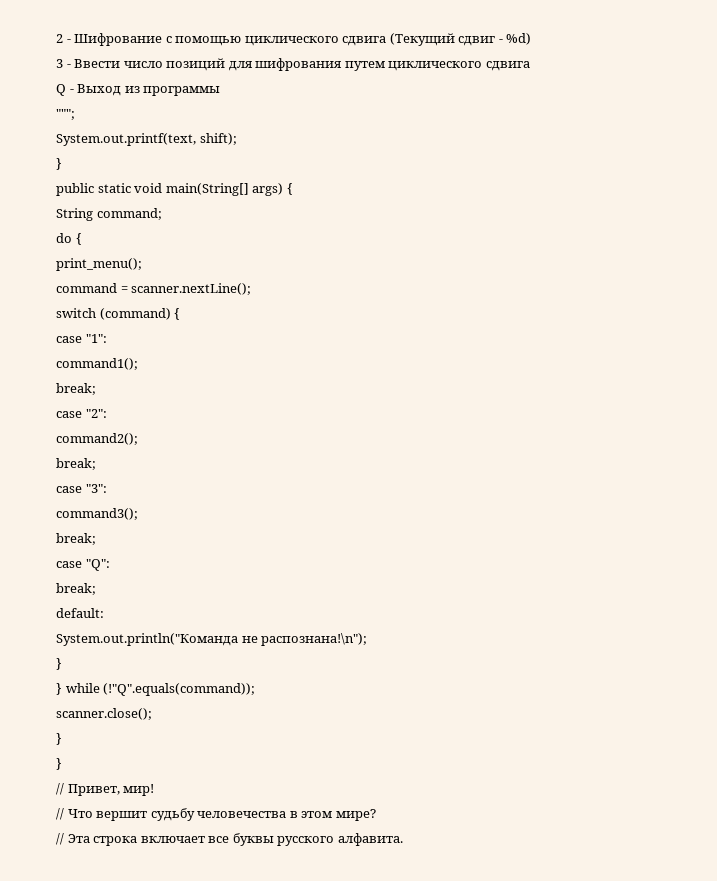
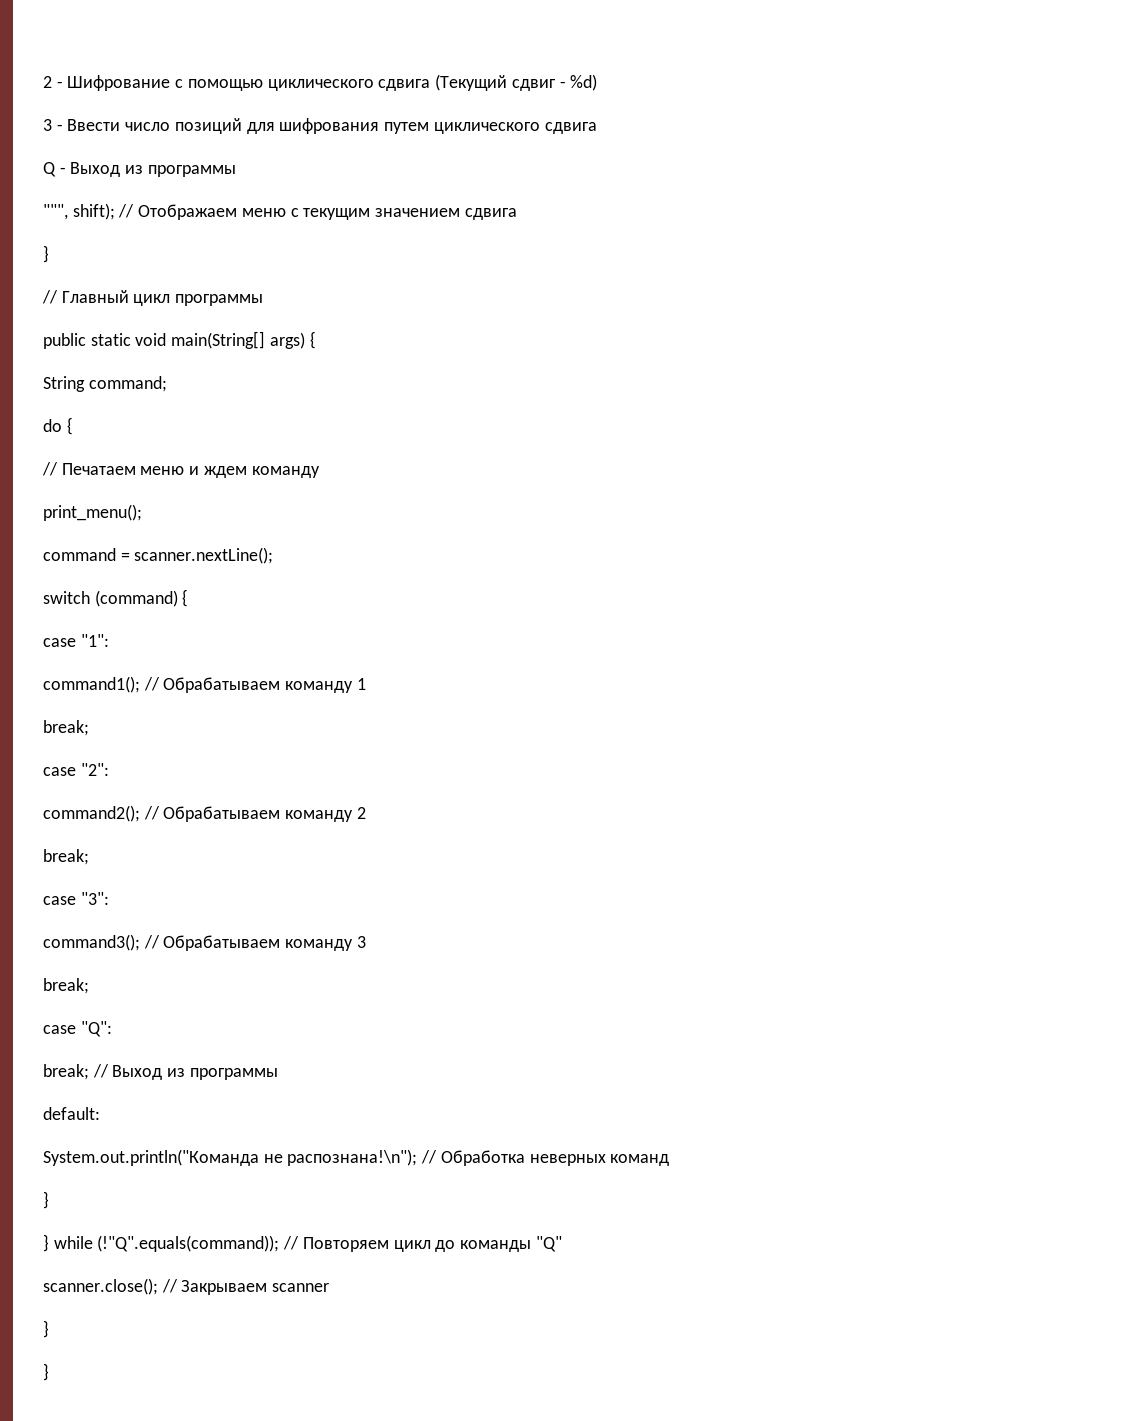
- """;
- System.out.printf(text, shift);
+ """, shift); // Отображаем меню с текущим значением сдвига
  }
+ // Главный цикл программы
+ // Печатаем меню и ждем команду
- command1();
+ command1(); // Обрабатываем команду 1
- command2();
+ command2(); // Обрабатываем команду 2
- command3();
+ command3(); // Обрабатываем команду 3
  case "Q":
- break;
+ break; // Выход из программы
- System.out.println("Команда не распознана!\n");
+ System.out.println("Команда не распознана!\n"); // Обработка неверных команд
- } while (!"Q".equals(command));
- scanner.close();
+ } while (!"Q".equals(command)); // Повторяем цикл до команды "Q"
+ scanner.close(); // Закрываем scanner
  }
  }
- // Привет, мир!
- // Что вершит судьбу человечества в этом мире?
- // Эта строка включает все буквы русского алфавита.

